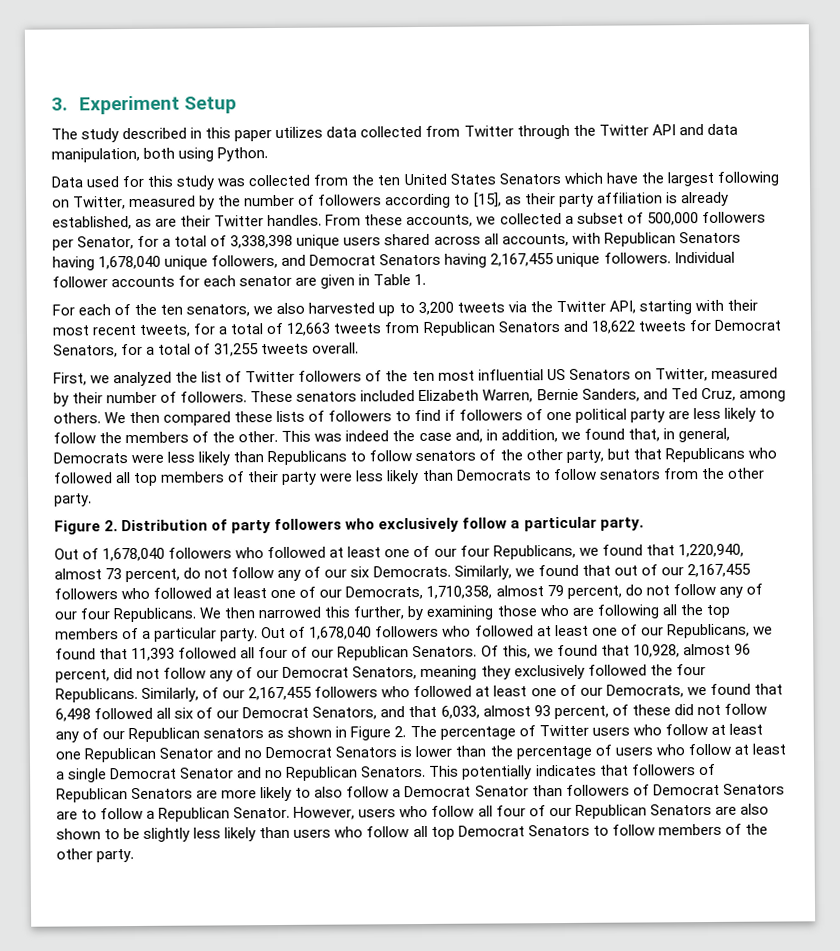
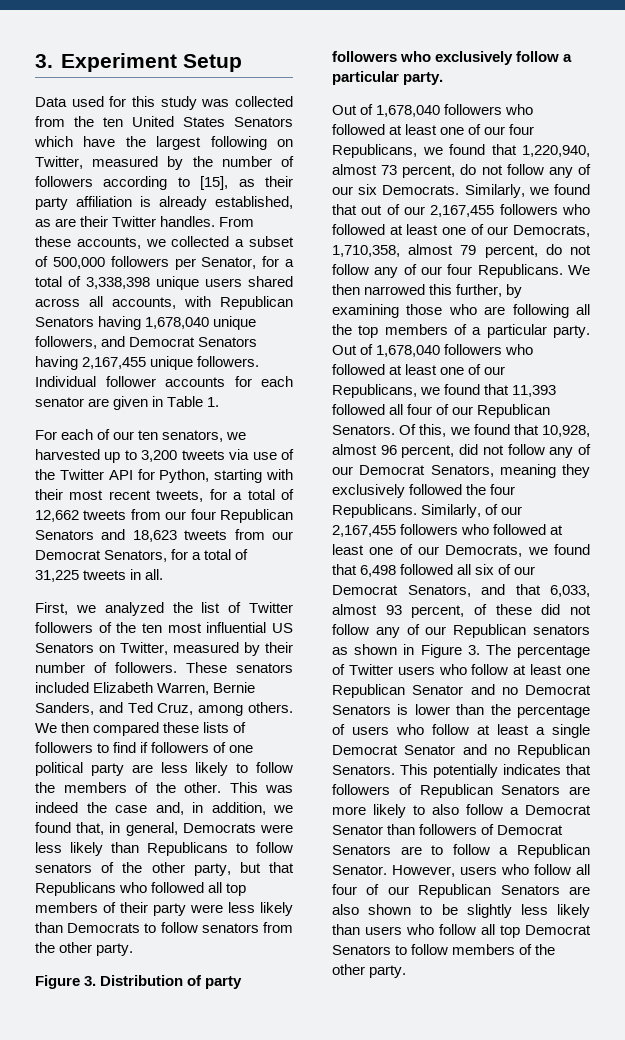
- The study described in this paper utilizes data collected from Twitter through the Twitter API and data manipulation, both using Python.
- For each of the ten senators, we also harvested up to 3,200 tweets via the Twitter API, starting with their most recent tweets, for a total of 12,663 tweets from Republican Senators and 18,622 tweets for Democrat Senators, for a total of 31,255 tweets overall.
+ For each of our ten senators, we harvested up to 3,200 tweets via use of the Twitter API for Python, starting with their most recent tweets, for a total of 12,662 tweets from our four Republican Senators and 18,623 tweets from our Democrat Senators, for a total of 31,225 tweets in all.
- Figure 2. Distribution of party followers who exclusively follow a particular party.
+ Figure 3. Distribution of party followers who exclusively follow a particular party.
- Similarly, of our 2,167,455 followers who followed at least one of our Democrats, we found that 6,498 followed all six of our Democrat Senators, and that 6,033, almost 93 percent, of these did not follow any of our Republican senators as shown in Figure 2. The percentage of Twitter users who follow at least one Republican Senator and no Democrat Senators is lower than the percentage of users who follow at least a single Democrat Senator and no Republican Senators.
+ Similarly, of our 2,167,455 followers who followed at least one of our Democrats, we found that 6,498 followed all six of our Democrat Senators, and that 6,033, almost 93 percent, of these did not follow any of our Republican senators as shown in Figure 3. The percentage of Twitter users who follow at least one Republican Senator and no Democrat Senators is lower than the percentage of users who follow at least a single Democrat Senator and no Republican Senators.

